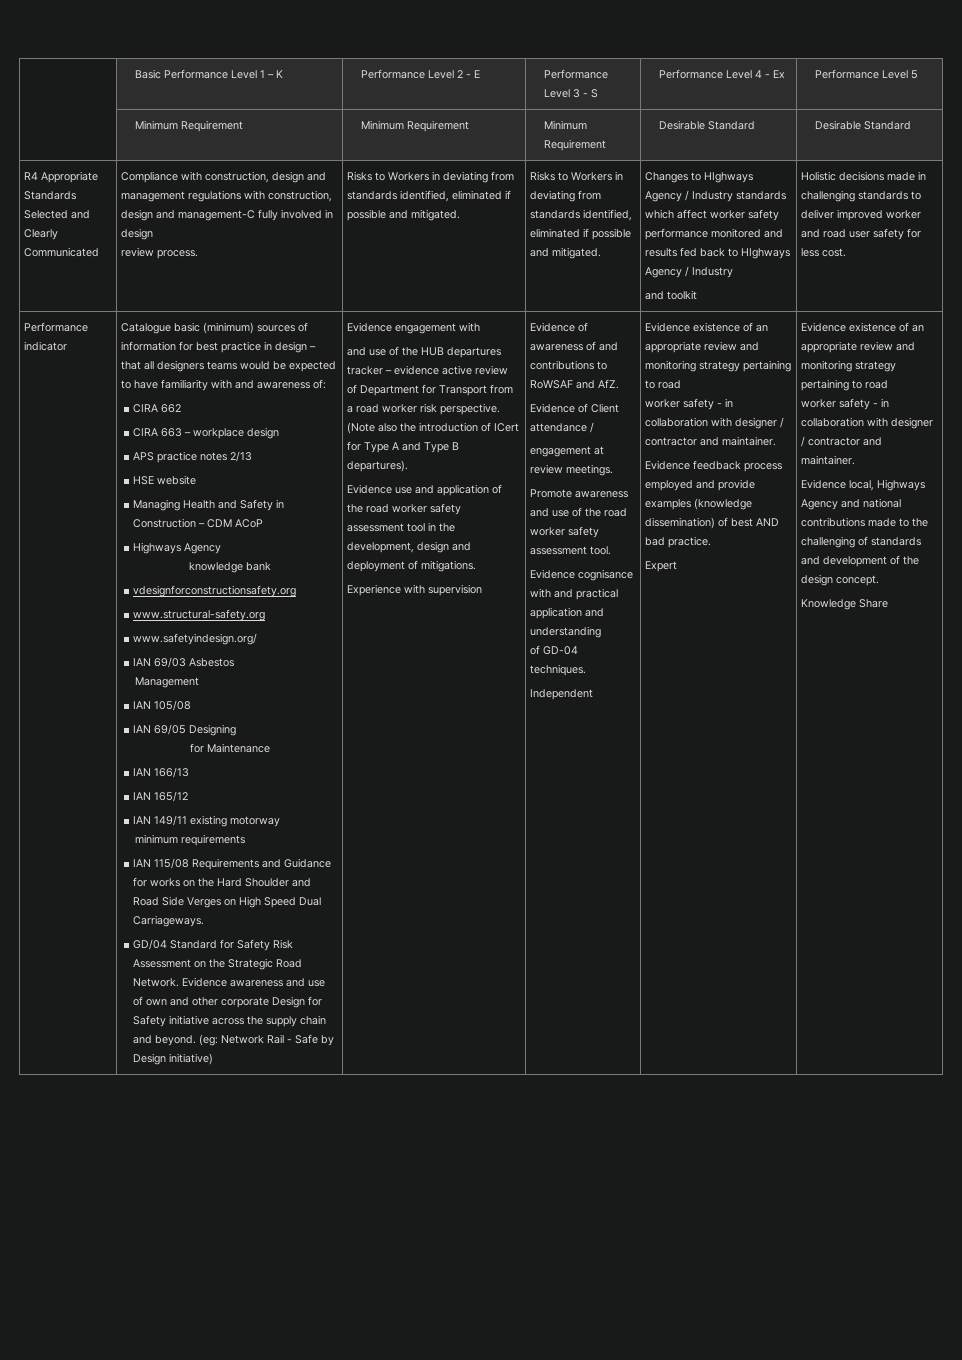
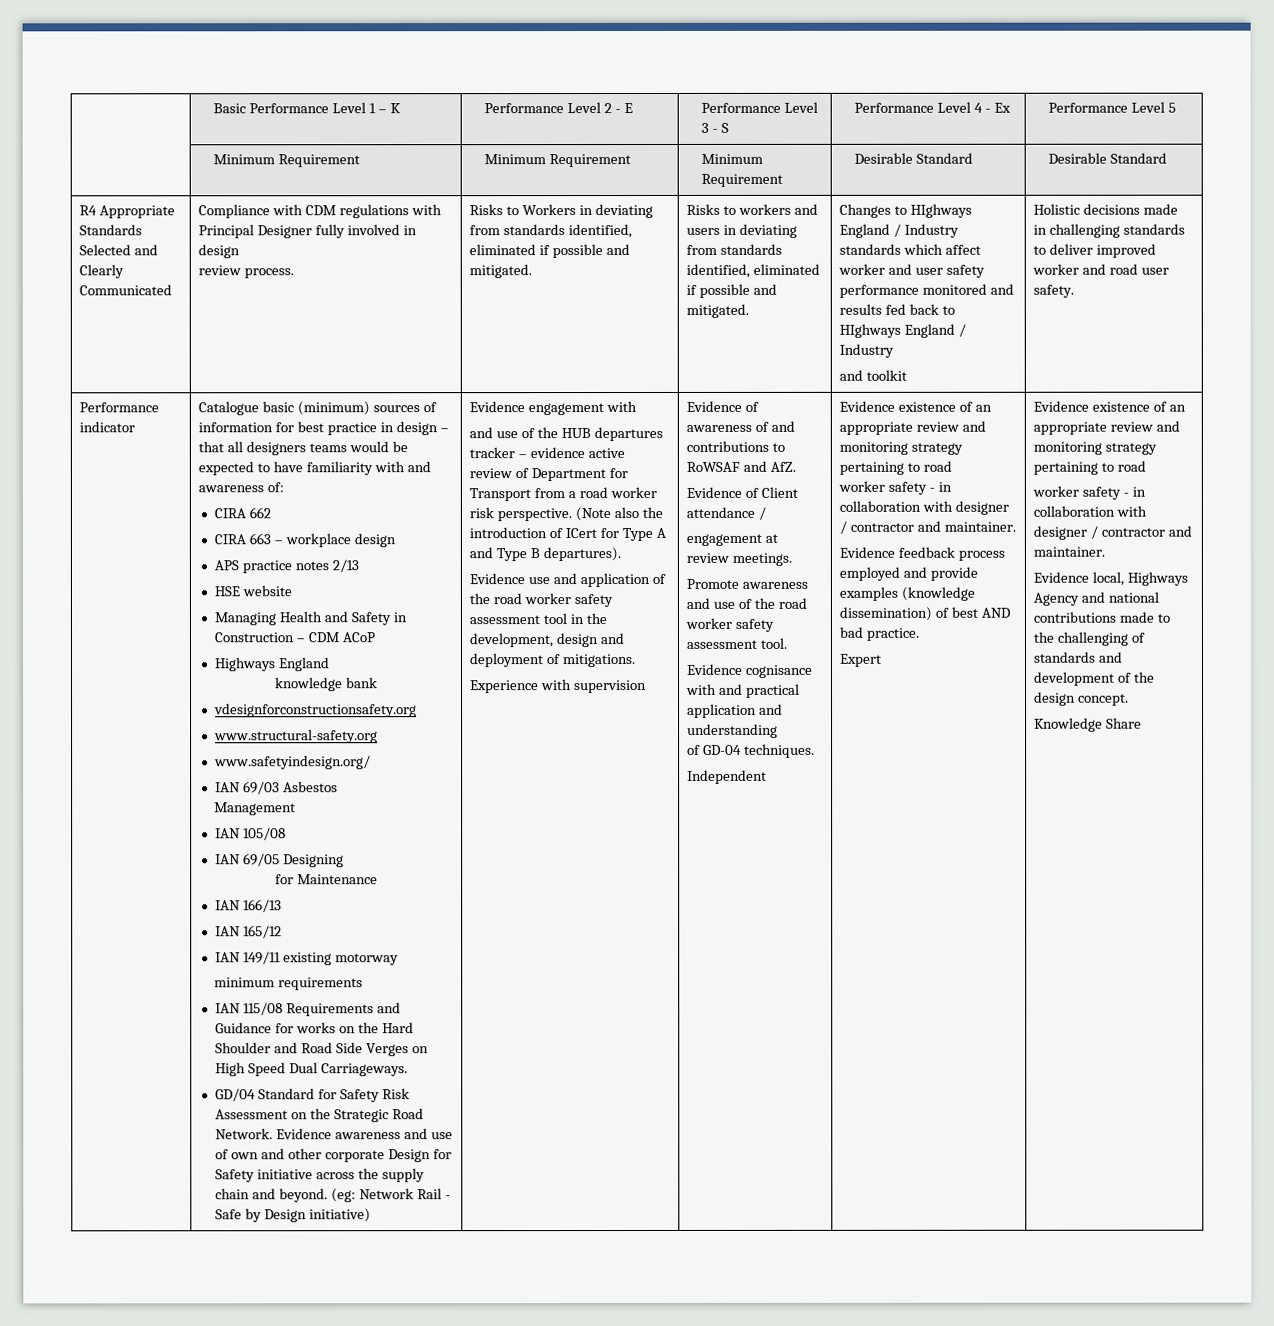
- Compliance with construction, design and management regulations with construction, design and management-C fully involved in design
+ Compliance with CDM regulations with Principal Designer fully involved in design
- Risks to Workers in deviating from standards identified, eliminated if possible and mitigated. | Risks to Workers in deviating from standards identified, eliminated if possible and mitigated.
+ Risks to Workers in deviating from standards identified, eliminated if possible and mitigated. | Risks to workers and users in deviating from standards identified, eliminated if possible and mitigated.
- Changes to HIghways Agency / Industry standards which affect worker safety performance monitored and results fed back to HIghways Agency / Industry
+ Changes to HIghways England / Industry standards which affect worker and user safety performance monitored and results fed back to HIghways England / Industry
- Holistic decisions made in challenging standards to deliver improved worker and road user safety for less cost.
+ Holistic decisions made in challenging standards to deliver improved worker and road user safety.
  Managing Health and Safety in Construction – CDM ACoP
- Highways Agency
+ Highways England

